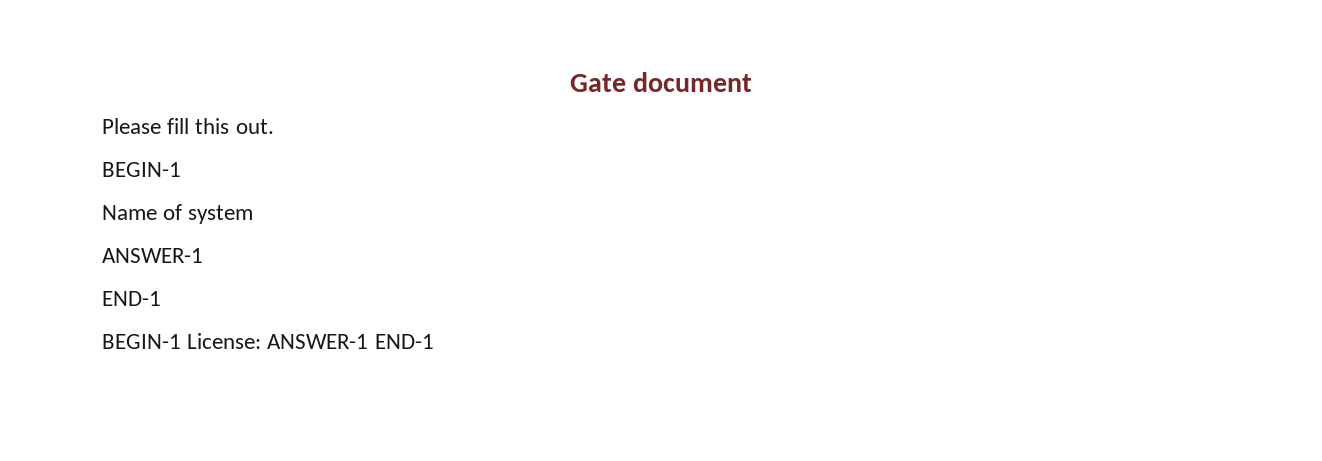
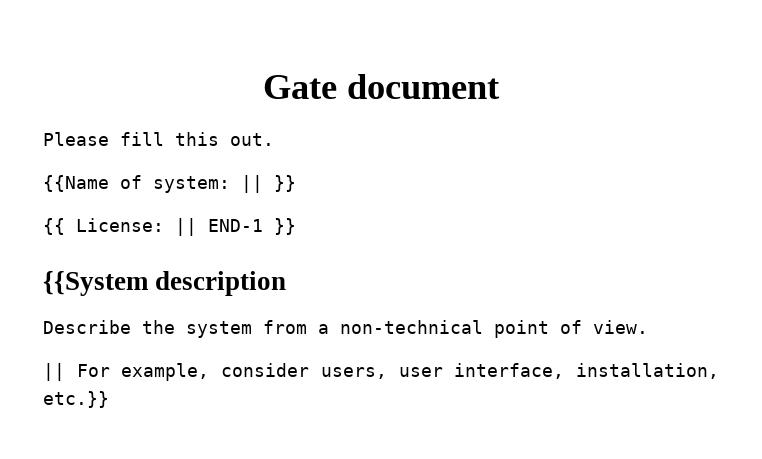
  Please fill this out.
- BEGIN-1
- Name of system
- ANSWER-1
- END-1
- BEGIN-1 License: ANSWER-1 END-1
+ {{Name of system: || }}
+ {{ License: || END-1 }}
+ {{System description
+ Describe the system from a non-technical point of view.
+ || For example, consider users, user interface, installation, etc.}}

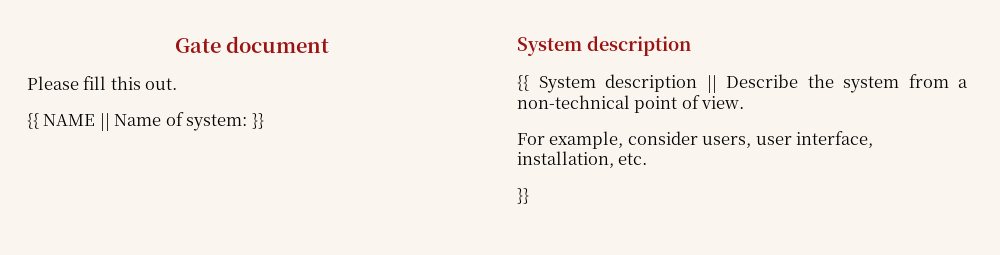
- {{Name of system: || }}
- {{ License: || END-1 }}
- {{System description
- Describe the system from a non-technical point of view.
+ {{ NAME || Name of system: }}
+ System description
+ {{ System description || Describe the system from a non-technical point of view.
- || For example, consider users, user interface, installation, etc.}}
+ For example, consider users, user interface, installation, etc.
+ }}

